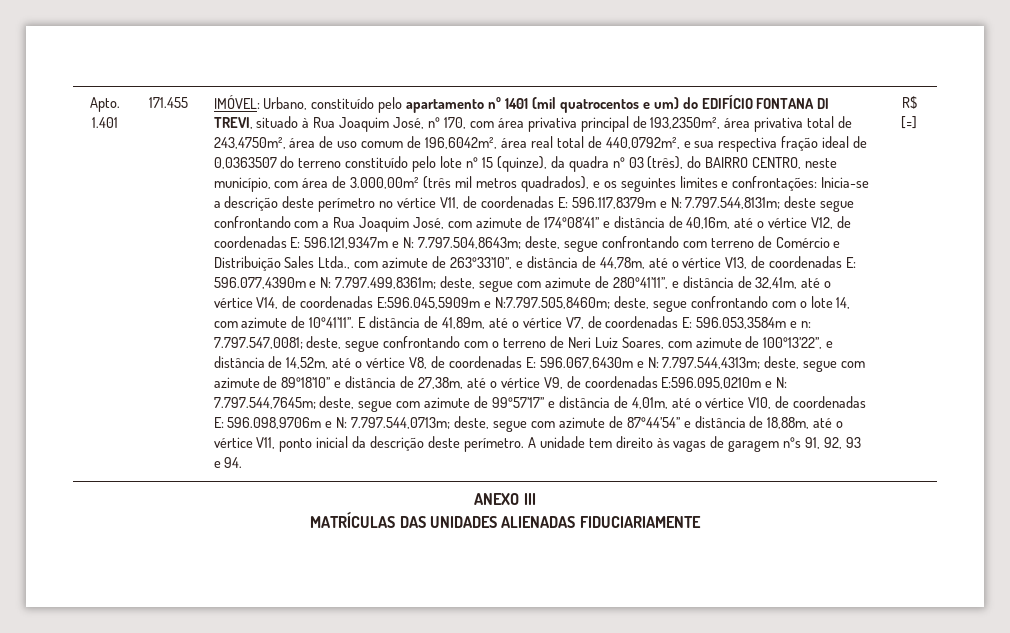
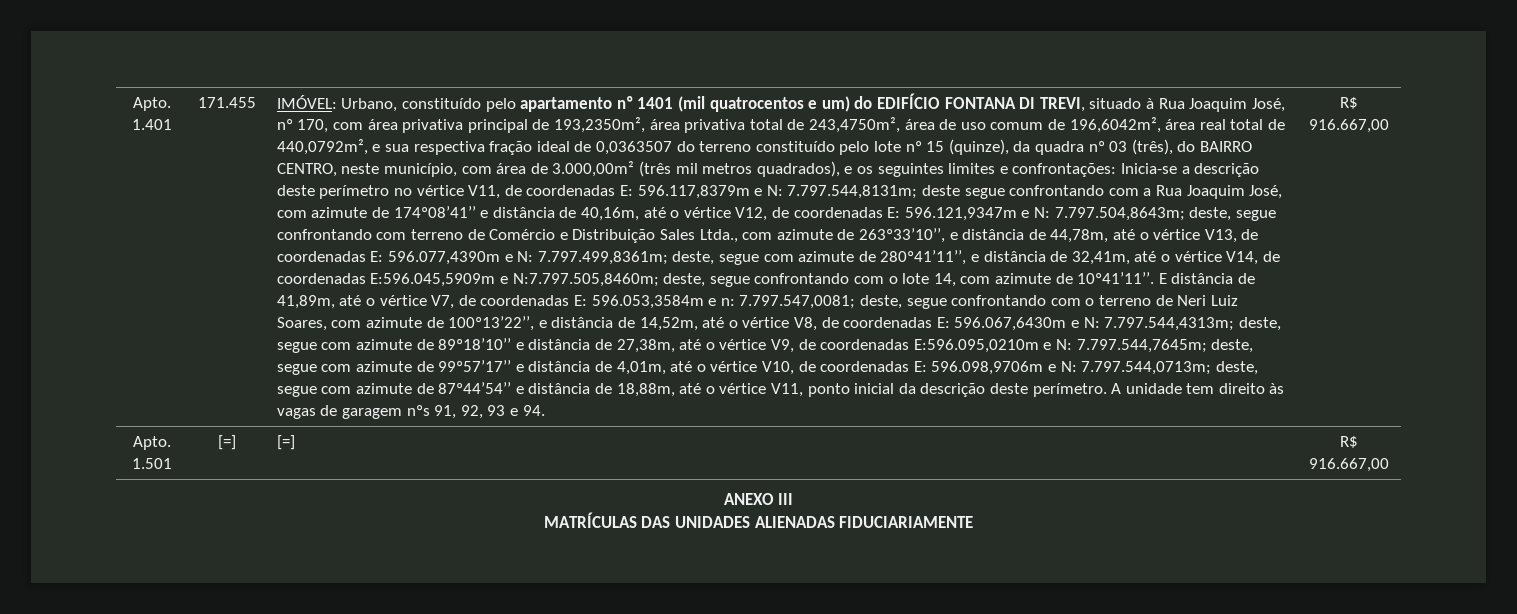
- A unidade tem direito às vagas de garagem nºs 91, 92, 93 e 94. | R$ [=]
+ A unidade tem direito às vagas de garagem nºs 91, 92, 93 e 94. | R$ 916.667,00
+ Apto. 1.501 | [=] | [=] | R$ 916.667,00

